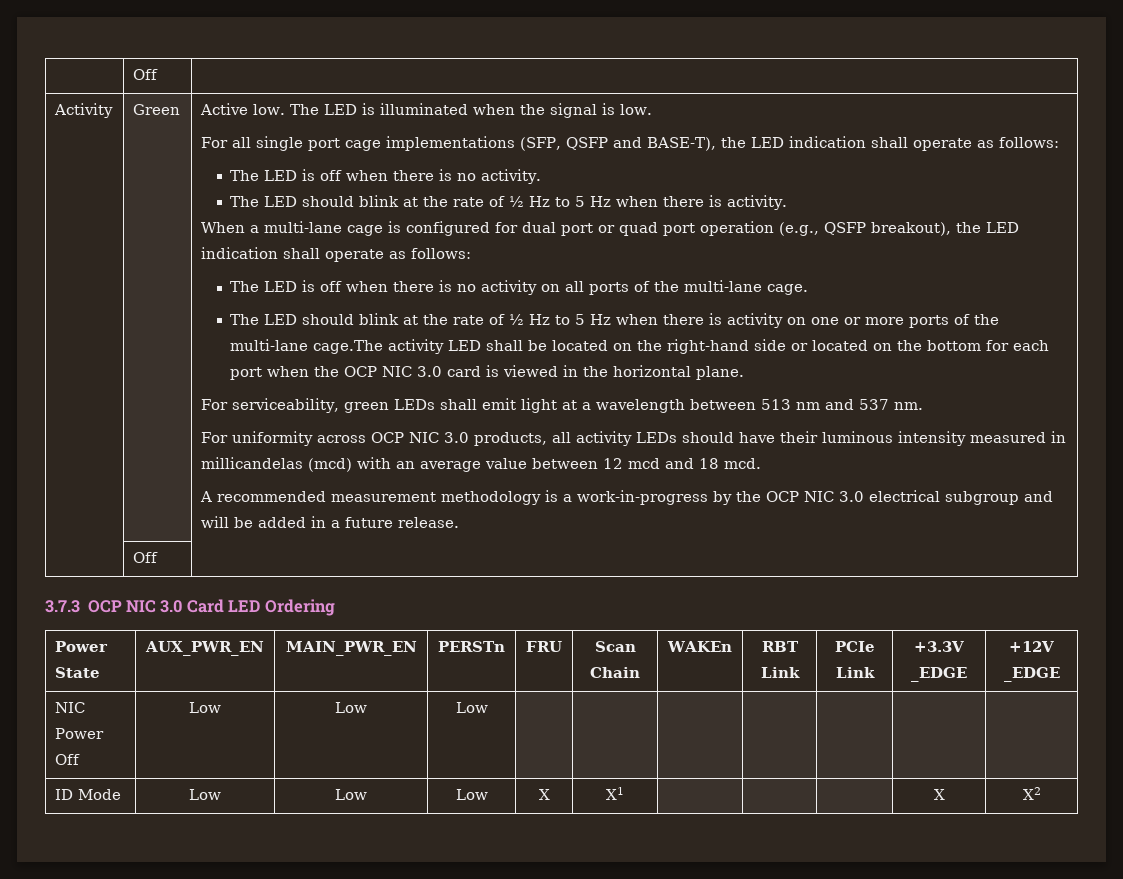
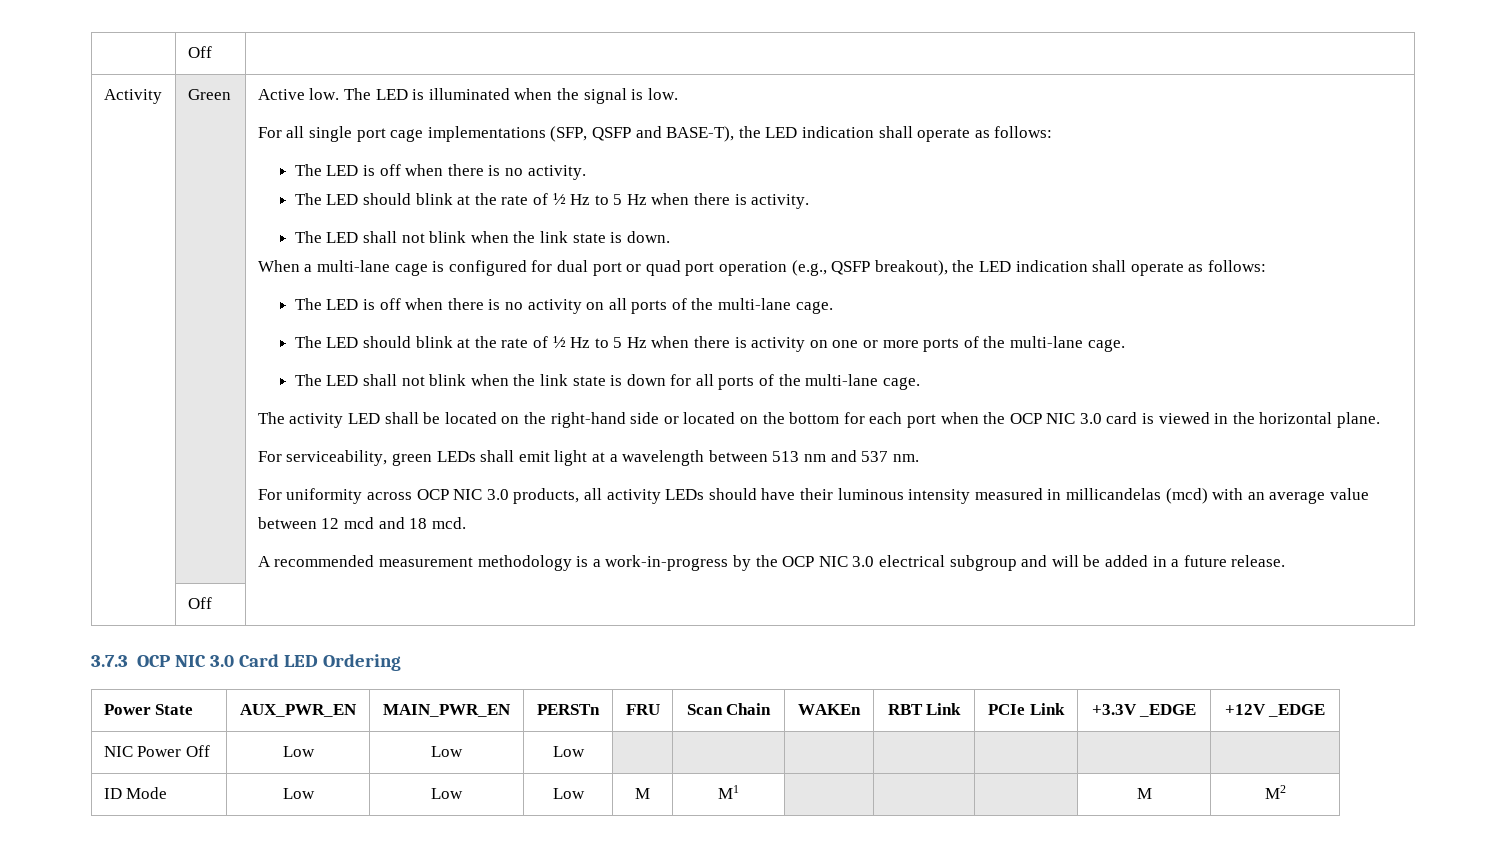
+ The LED shall not blink when the link state is down.
- The LED should blink at the rate of ½ Hz to 5 Hz when there is activity on one or more ports of the multi-lane cage.The activity LED shall be located on the right-hand side or located on the bottom for each port when the OCP NIC 3.0 card is viewed in the horizontal plane.
+ The LED should blink at the rate of ½ Hz to 5 Hz when there is activity on one or more ports of the multi-lane cage.
+ The LED shall not blink when the link state is down for all ports of the multi-lane cage.
+ The activity LED shall be located on the right-hand side or located on the bottom for each port when the OCP NIC 3.0 card is viewed in the horizontal plane.
- ID Mode | Low | Low | Low | X | X1 | | | | X | X2
+ ID Mode | Low | Low | Low | M | M1 | | | | M | M2

